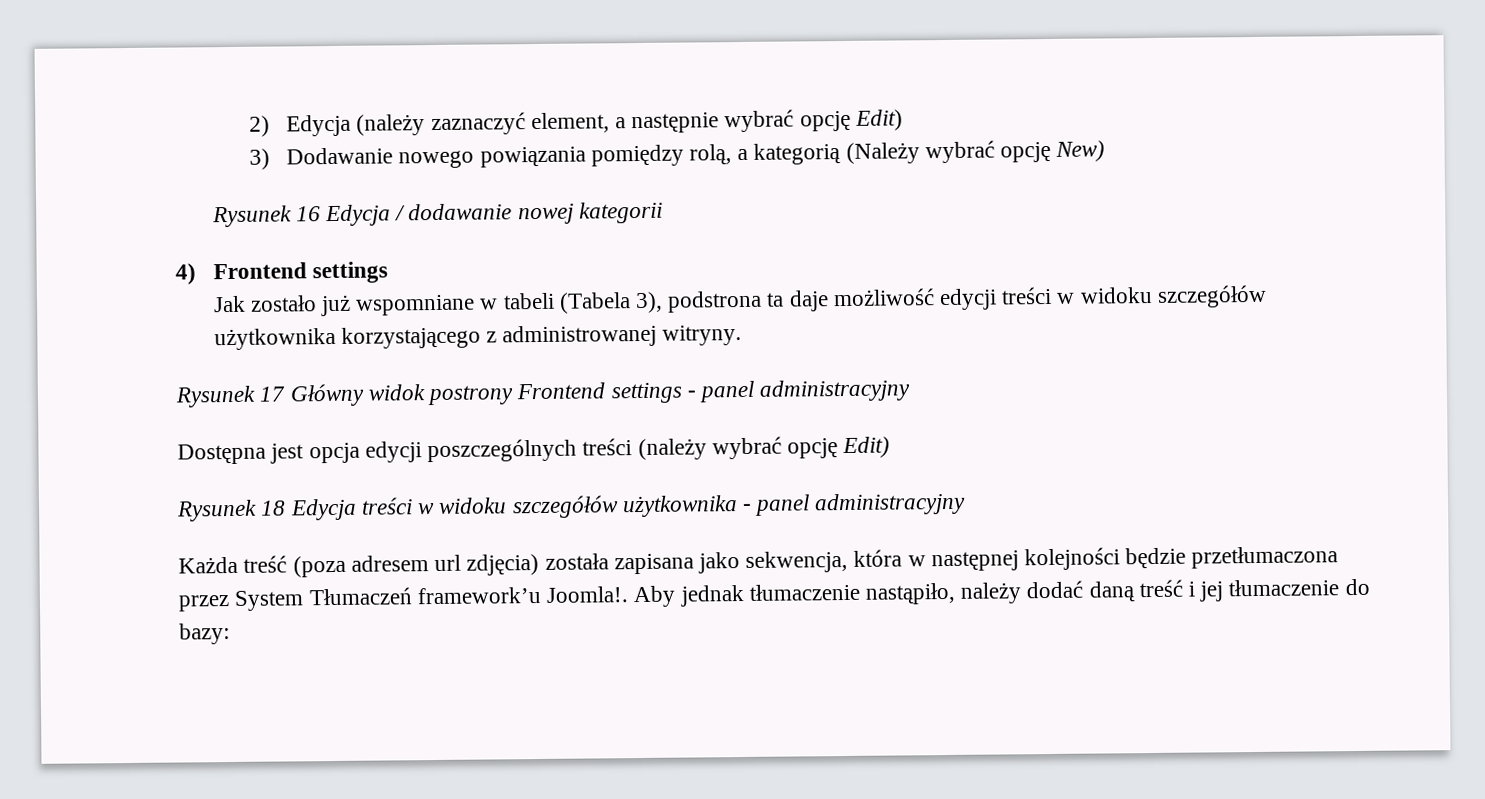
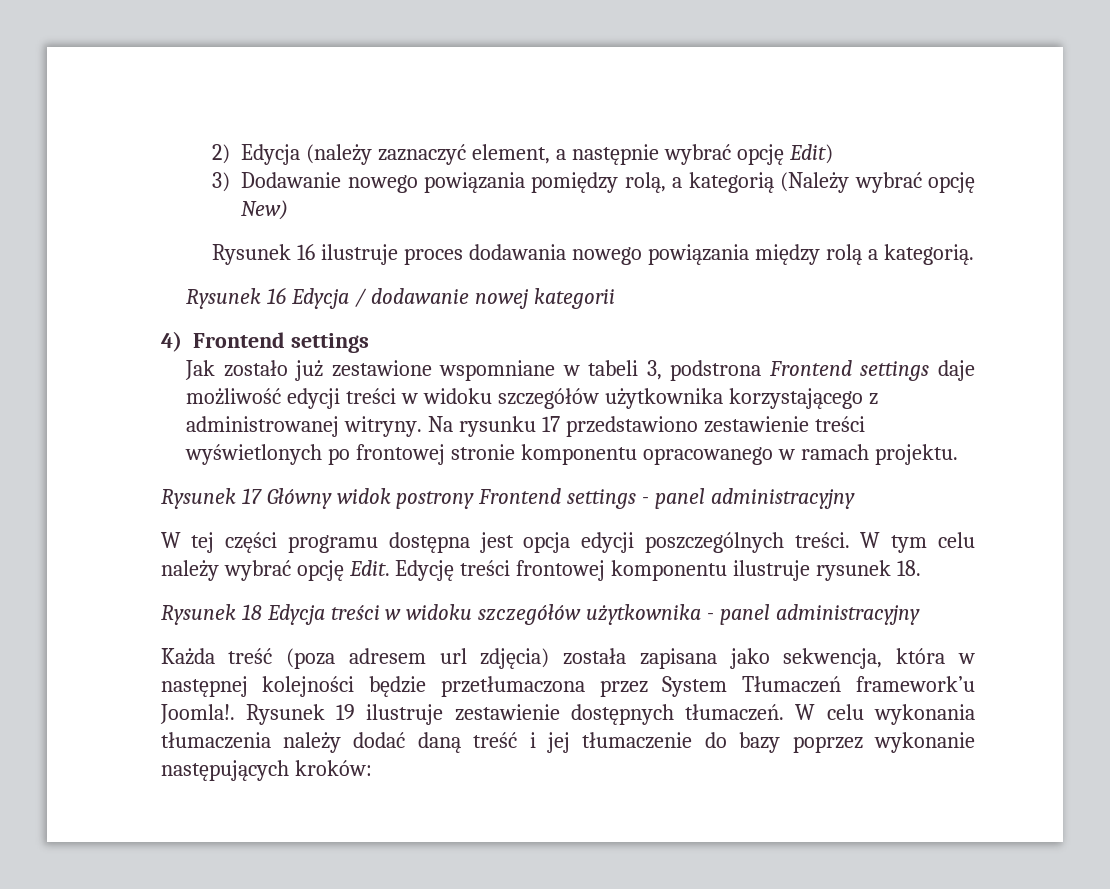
+ Rysunek 16 ilustruje proces dodawania nowego powiązania między rolą a kategorią.
- Jak zostało już wspomniane w tabeli (Tabela 3), podstrona ta daje możliwość edycji treści w widoku szczegółów użytkownika korzystającego z administrowanej witryny.
+ Jak zostało już zestawione wspomniane w tabeli 3, podstrona Frontend settings daje możliwość edycji treści w widoku szczegółów użytkownika korzystającego z administrowanej witryny. Na rysunku 17 przedstawiono zestawienie treści wyświetlonych po frontowej stronie komponentu opracowanego w ramach projektu.
- Dostępna jest opcja edycji poszczególnych treści (należy wybrać opcję Edit)
+ W tej części programu dostępna jest opcja edycji poszczególnych treści. W tym celu należy wybrać opcję Edit. Edycję treści frontowej komponentu ilustruje rysunek 18.
- Aby jednak tłumaczenie nastąpiło, należy dodać daną treść i jej tłumaczenie do bazy:
+ Rysunek 19 ilustruje zestawienie dostępnych tłumaczeń. W celu wykonania tłumaczenia należy dodać daną treść i jej tłumaczenie do bazy poprzez wykonanie następujących kroków:

